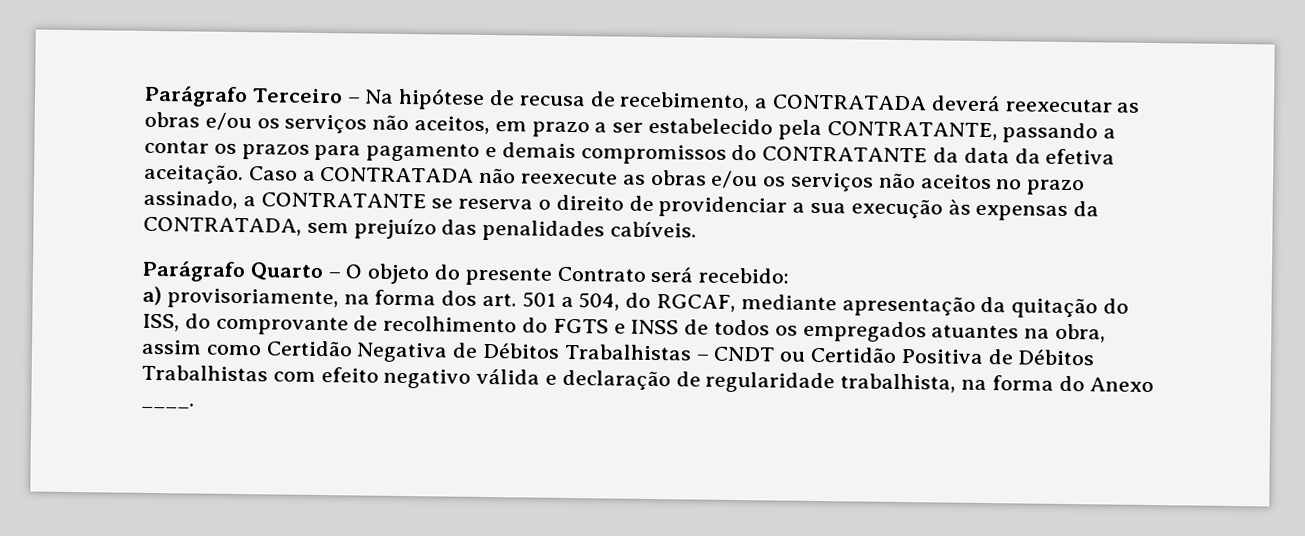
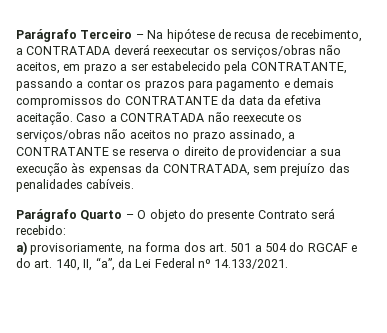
- Parágrafo Terceiro – Na hipótese de recusa de recebimento, a CONTRATADA deverá reexecutar as obras e/ou os serviços não aceitos, em prazo a ser estabelecido pela CONTRATANTE, passando a contar os prazos para pagamento e demais compromissos do CONTRATANTE da data da efetiva aceitação.
+ Parágrafo Terceiro – Na hipótese de recusa de recebimento, a CONTRATADA deverá reexecutar os serviços/obras não aceitos, em prazo a ser estabelecido pela CONTRATANTE, passando a contar os prazos para pagamento e demais compromissos do CONTRATANTE da data da efetiva aceitação.
- Caso a CONTRATADA não reexecute as obras e/ou os serviços não aceitos no prazo assinado, a CONTRATANTE se reserva o direito de providenciar a sua execução às expensas da CONTRATADA, sem prejuízo das penalidades cabíveis.
+ Caso a CONTRATADA não reexecute os serviços/obras não aceitos no prazo assinado, a CONTRATANTE se reserva o direito de providenciar a sua execução às expensas da CONTRATADA, sem prejuízo das penalidades cabíveis.
- a) provisoriamente, na forma dos art. 501 a 504, do RGCAF, mediante apresentação da quitação do ISS, do comprovante de recolhimento do FGTS e INSS de todos os empregados atuantes na obra, assim como Certidão Negativa de Débitos Trabalhistas – CNDT ou Certidão Positiva de Débitos Trabalhistas com efeito negativo válida e declaração de regularidade trabalhista, na forma do Anexo ____.
+ a) provisoriamente, na forma dos art. 501 a 504 do RGCAF e do art. 140, II, “a”, da Lei Federal nº 14.133/2021.

